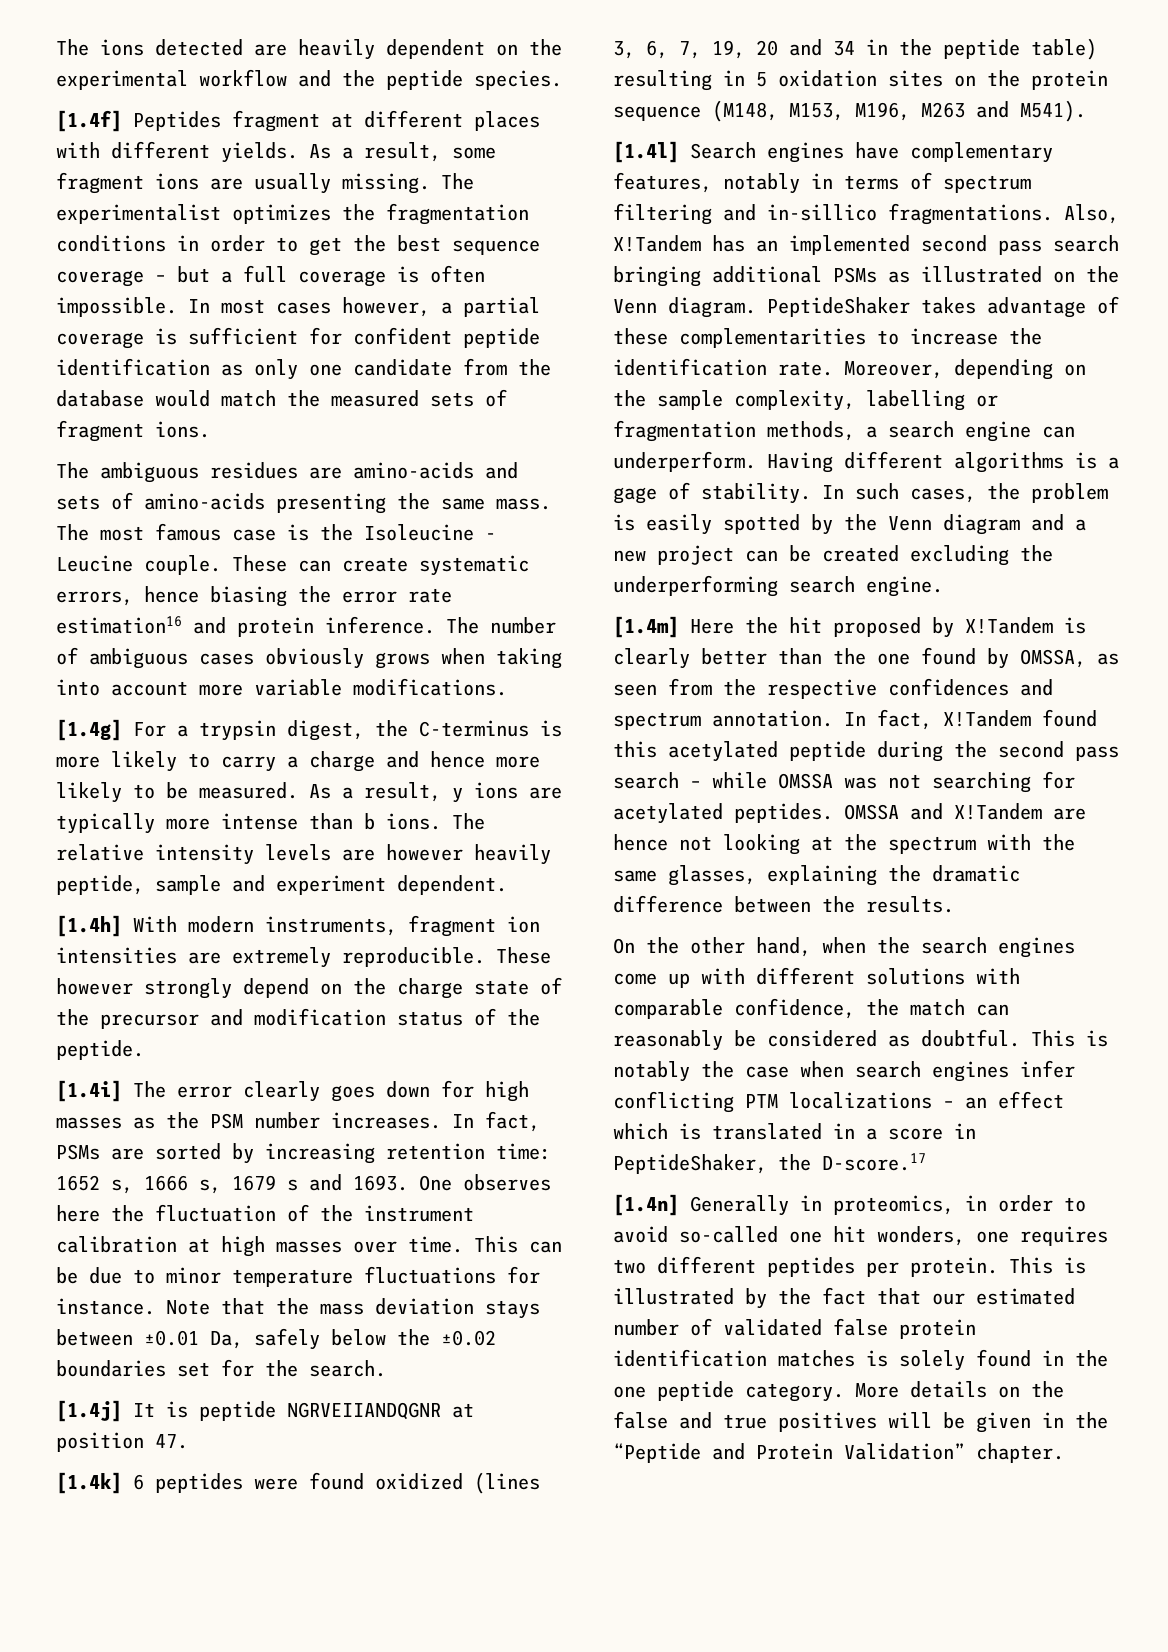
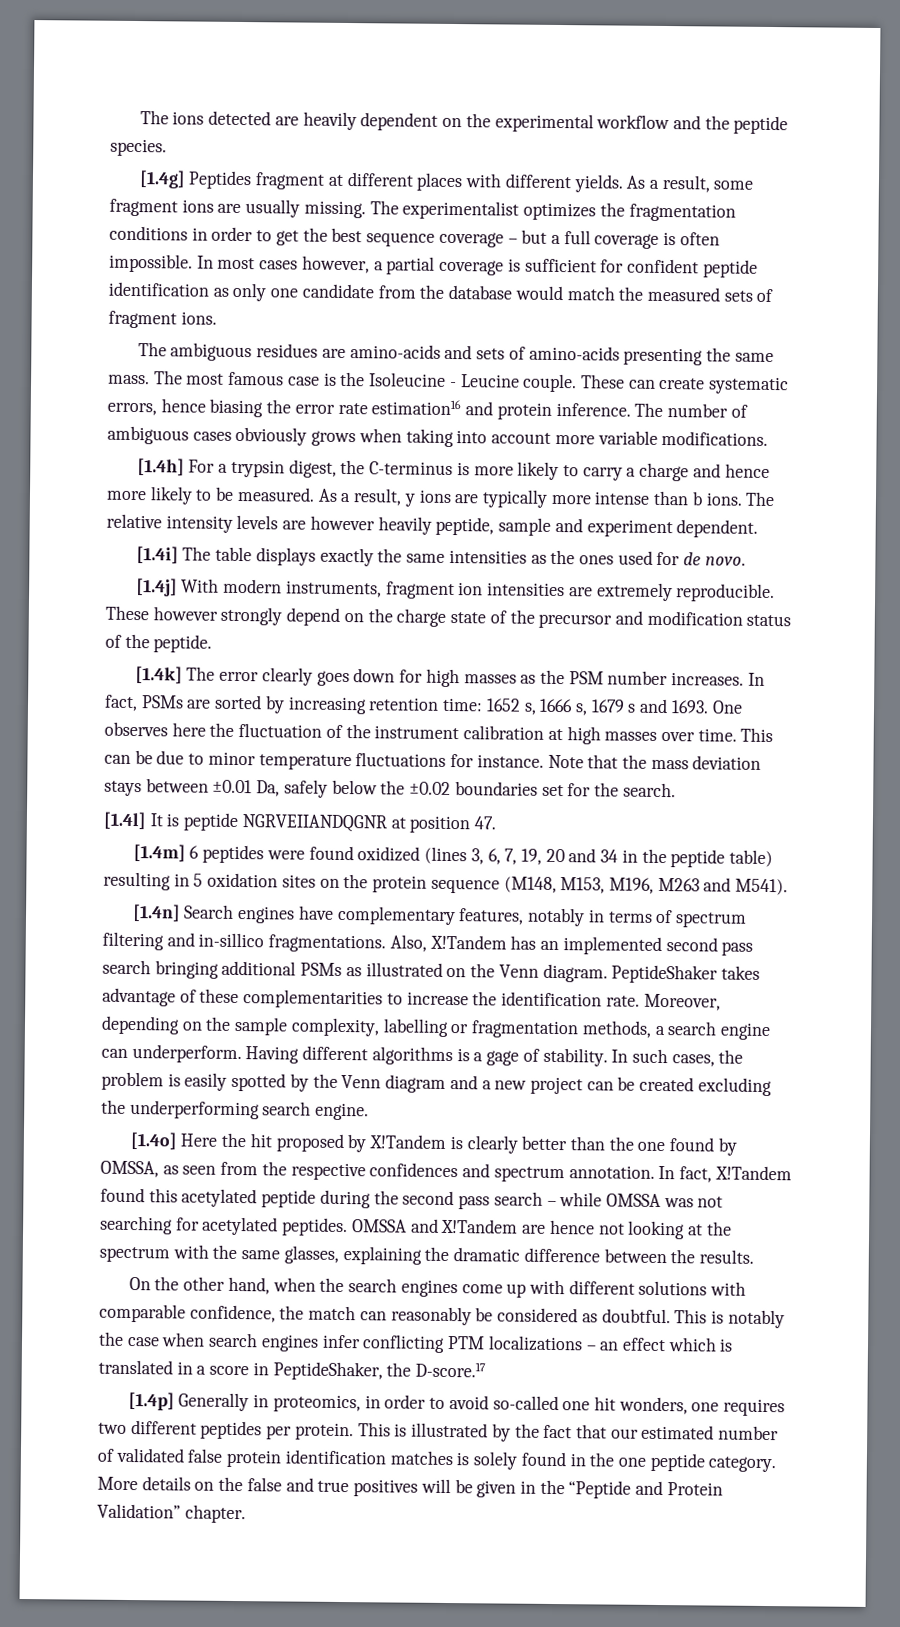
- [1.4f] Peptides fragment at different places with different yields.
+ [1.4g] Peptides fragment at different places with different yields.
- [1.4g] For a trypsin digest, the C-terminus is more likely to carry a charge and hence more likely to be measured.
+ [1.4h] For a trypsin digest, the C-terminus is more likely to carry a charge and hence more likely to be measured.
- [1.4h] With modern instruments, fragment ion intensities are extremely reproducible.
+ [1.4i] The table displays exactly the same intensities as the ones used for de novo.
+ [1.4j] With modern instruments, fragment ion intensities are extremely reproducible.
- [1.4i] The error clearly goes down for high masses as the PSM number increases.
+ [1.4k] The error clearly goes down for high masses as the PSM number increases.
- [1.4j] It is peptide NGRVEIIANDQGNR at position 47.
+ [1.4l] It is peptide NGRVEIIANDQGNR at position 47.
- [1.4k] 6 peptides were found oxidized (lines 3, 6, 7, 19, 20 and 34 in the peptide table) resulting in 5 oxidation sites on the protein sequence (M148, M153, M196, M263 and M541).
+ [1.4m] 6 peptides were found oxidized (lines 3, 6, 7, 19, 20 and 34 in the peptide table) resulting in 5 oxidation sites on the protein sequence (M148, M153, M196, M263 and M541).
- [1.4l] Search engines have complementary features, notably in terms of spectrum filtering and in-sillico fragmentations.
+ [1.4n] Search engines have complementary features, notably in terms of spectrum filtering and in-sillico fragmentations.
- [1.4m] Here the hit proposed by X!Tandem is clearly better than the one found by OMSSA, as seen from the respective confidences and spectrum annotation.
+ [1.4o] Here the hit proposed by X!Tandem is clearly better than the one found by OMSSA, as seen from the respective confidences and spectrum annotation.
- [1.4n] Generally in proteomics, in order to avoid so-called one hit wonders, one requires two different peptides per protein.
+ [1.4p] Generally in proteomics, in order to avoid so-called one hit wonders, one requires two different peptides per protein.

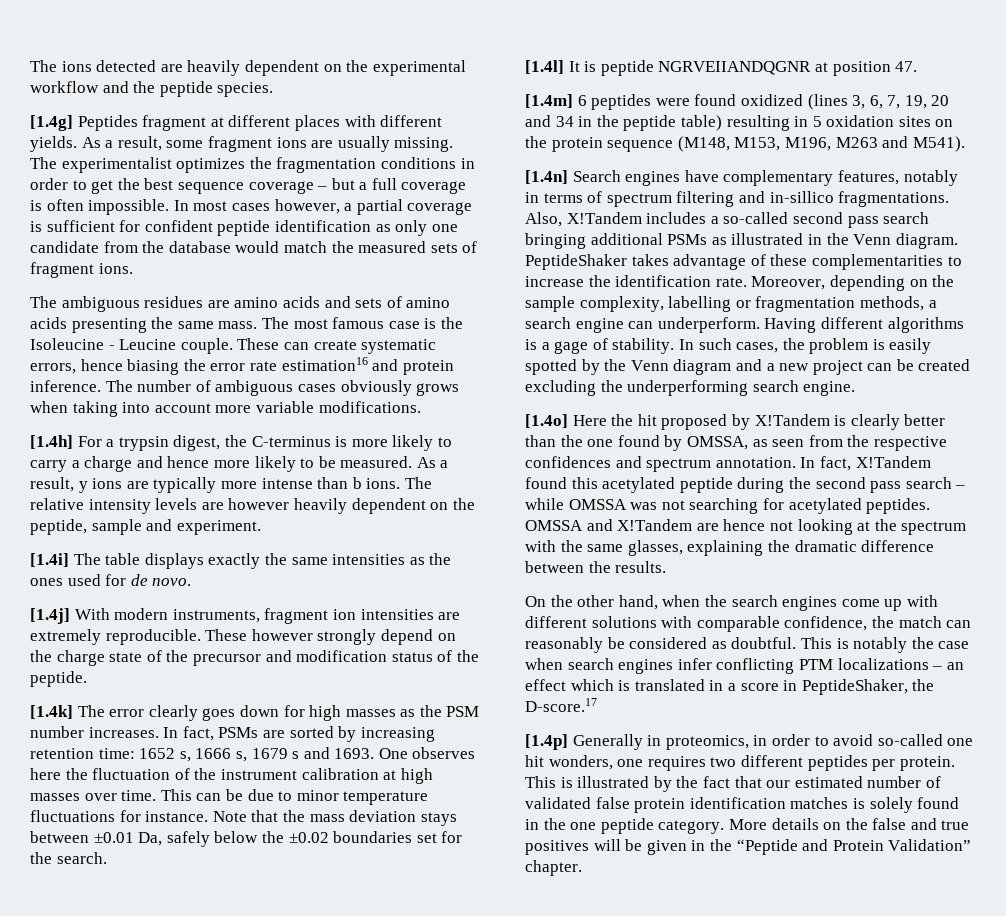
- The ambiguous residues are amino-acids and sets of amino-acids presenting the same mass.
+ The ambiguous residues are amino acids and sets of amino acids presenting the same mass.
- The relative intensity levels are however heavily peptide, sample and experiment dependent.
+ The relative intensity levels are however heavily dependent on the peptide, sample and experiment.
- Also, X!Tandem has an implemented second pass search bringing additional PSMs as illustrated on the Venn diagram.
+ Also, X!Tandem includes a so-called second pass search bringing additional PSMs as illustrated in the Venn diagram.

